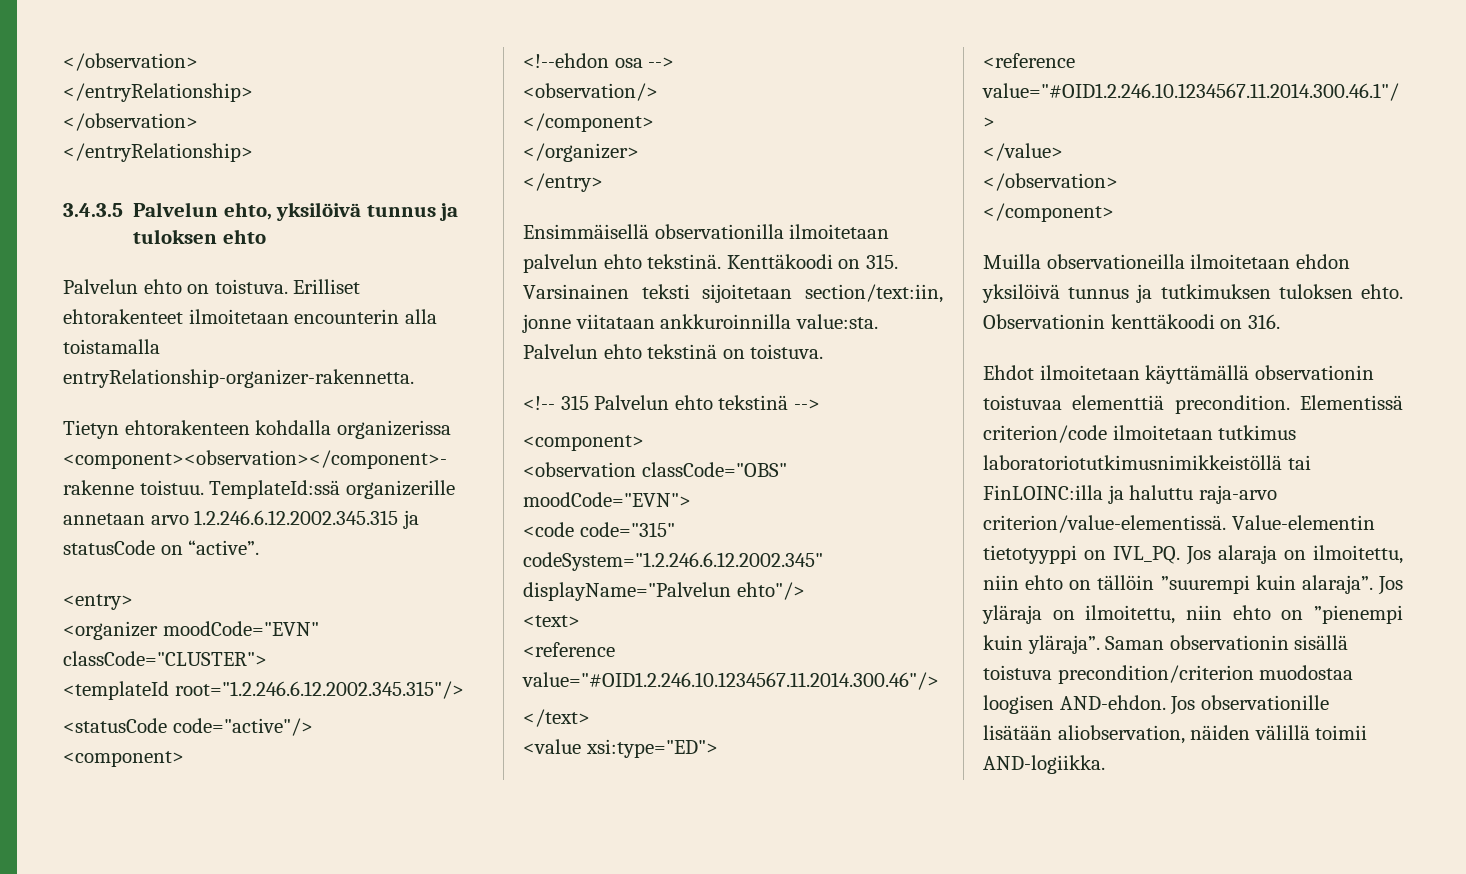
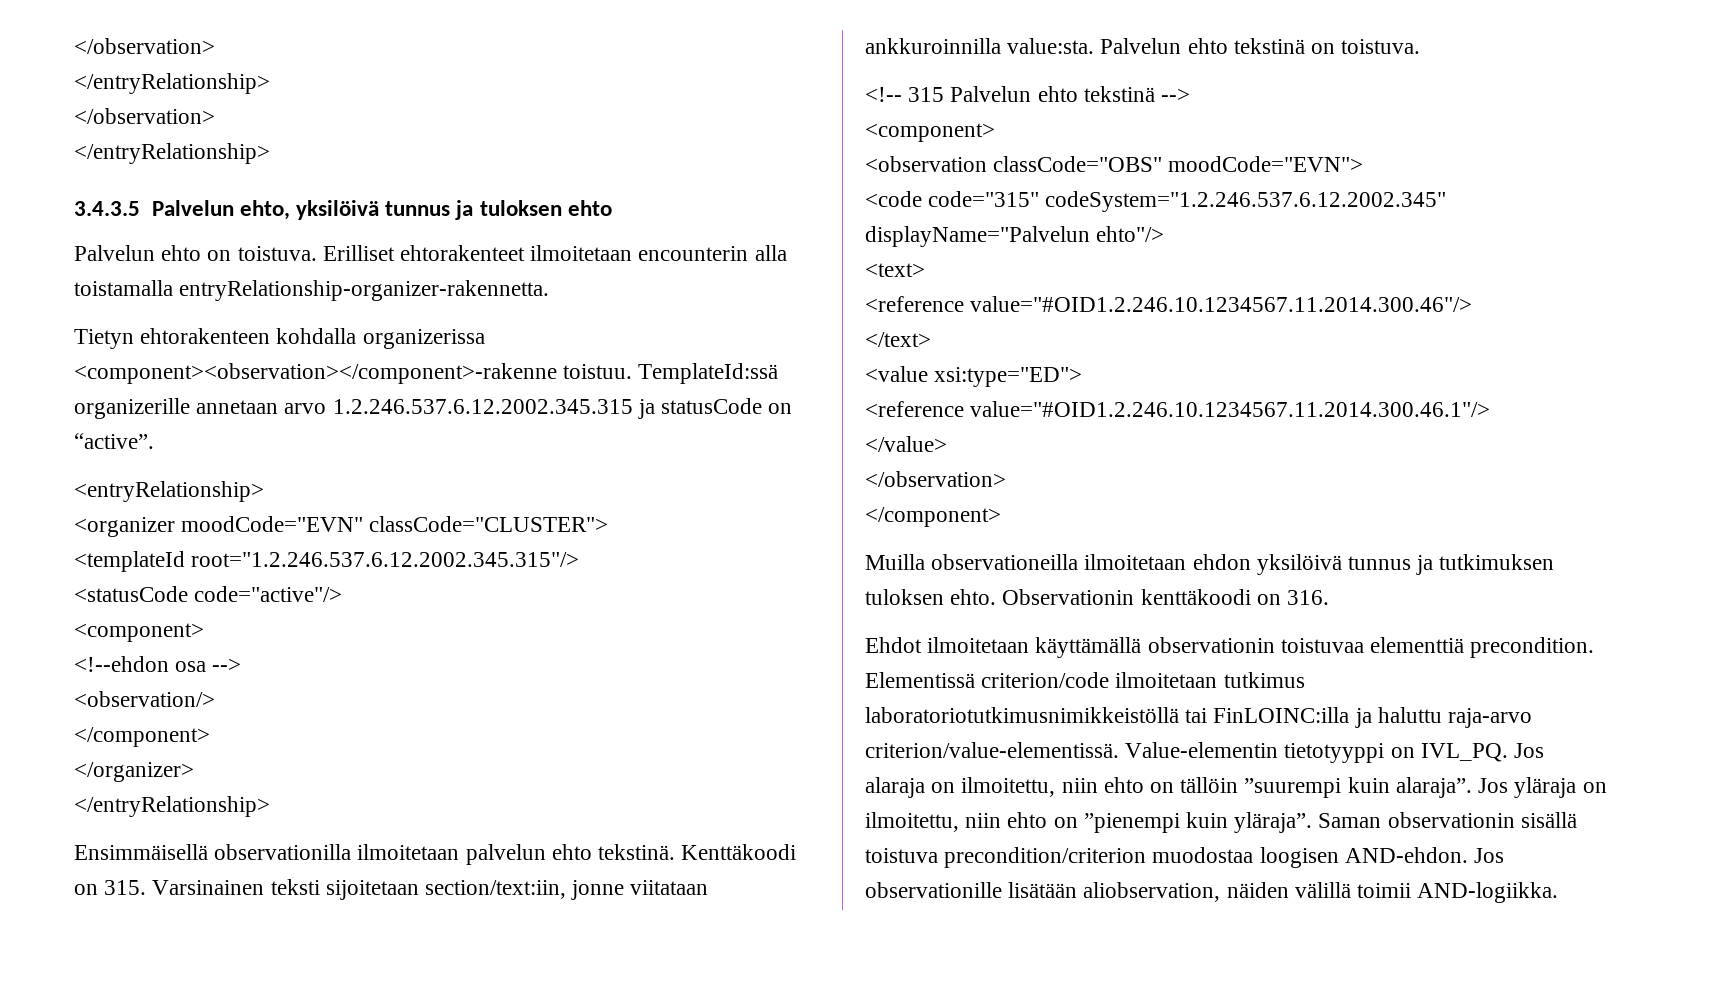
- TemplateId:ssä organizerille annetaan arvo 1.2.246.6.12.2002.345.315 ja statusCode on “active”.
+ TemplateId:ssä organizerille annetaan arvo 1.2.246.537.6.12.2002.345.315 ja statusCode on “active”.
- <entry>
+ <entryRelationship>
- <templateId root="1.2.246.6.12.2002.345.315"/>
+ <templateId root="1.2.246.537.6.12.2002.345.315"/>
  </organizer>
- </entry>
+ </entryRelationship>
- <code code="315" codeSystem="1.2.246.6.12.2002.345" displayName="Palvelun ehto"/>
+ <code code="315" codeSystem="1.2.246.537.6.12.2002.345" displayName="Palvelun ehto"/>

